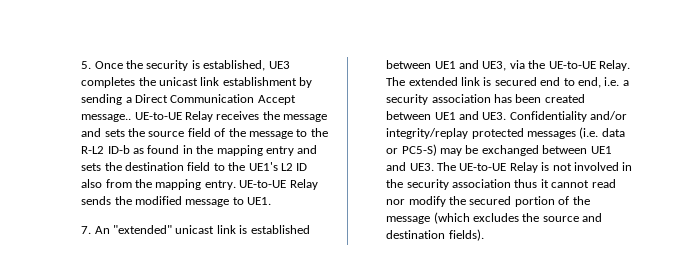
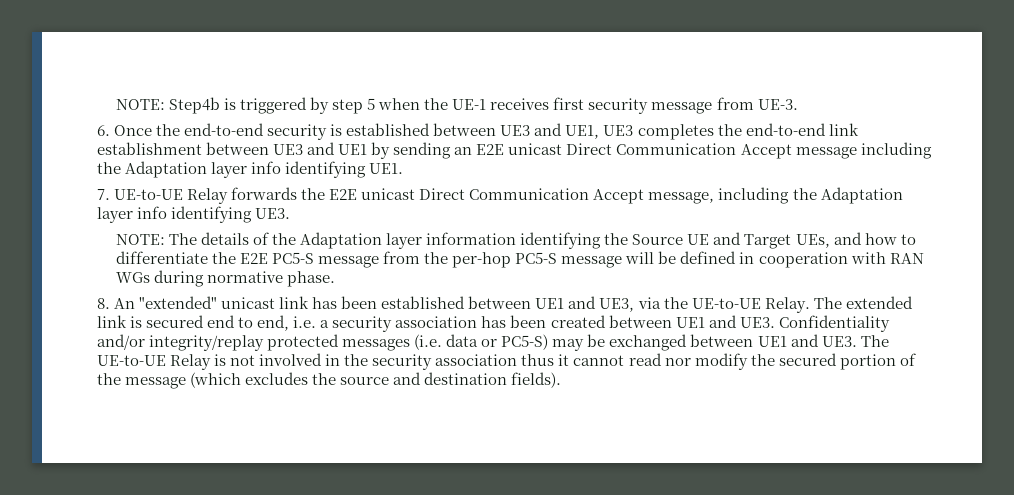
- 5. Once the security is established, UE3 completes the unicast link establishment by sending a Direct Communication Accept message.. UE-to-UE Relay receives the message and sets the source field of the message to the R-L2 ID-b as found in the mapping entry and sets the destination field to the UE1's L2 ID also from the mapping entry. UE-to-UE Relay sends the modified message to UE1.
- 7. An "extended" unicast link is established between UE1 and UE3, via the UE-to-UE Relay.
+ NOTE: Step4b is triggered by step 5 when the UE-1 receives first security message from UE-3.
+ 6. Once the end-to-end security is established between UE3 and UE1, UE3 completes the end-to-end link establishment between UE3 and UE1 by sending an E2E unicast Direct Communication Accept message including the Adaptation layer info identifying UE1.
+ 7. UE-to-UE Relay forwards the E2E unicast Direct Communication Accept message, including the Adaptation layer info identifying UE3.
+ NOTE: The details of the Adaptation layer information identifying the Source UE and Target UEs, and how to differentiate the E2E PC5-S message from the per-hop PC5-S message will be defined in cooperation with RAN WGs during normative phase.
+ 8. An "extended" unicast link has been established between UE1 and UE3, via the UE-to-UE Relay.

